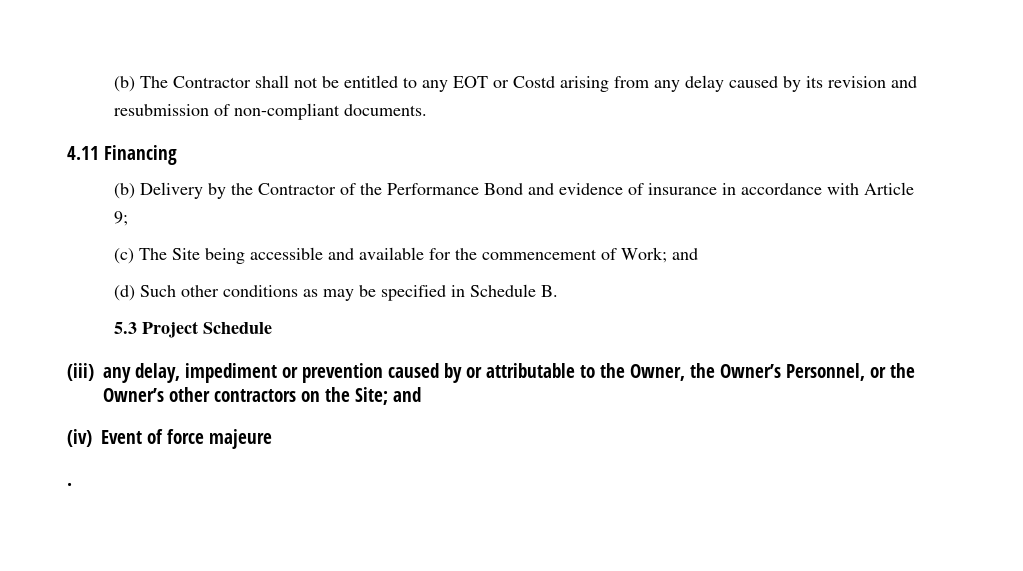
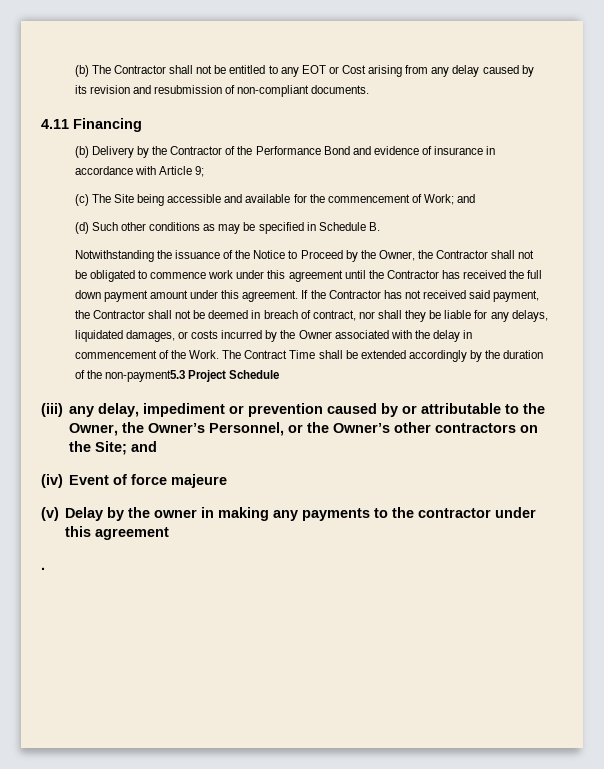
- (b) The Contractor shall not be entitled to any EOT or Costd arising from any delay caused by its revision and resubmission of non-compliant documents.
+ (b) The Contractor shall not be entitled to any EOT or Cost arising from any delay caused by its revision and resubmission of non-compliant documents.
- 5.3 Project Schedule
+ Notwithstanding the issuance of the Notice to Proceed by the Owner, the Contractor shall not be obligated to commence work under this agreement until the Contractor has received the full down payment amount under this agreement. If the Contractor has not received said payment, the Contractor shall not be deemed in breach of contract, nor shall they be liable for any delays, liquidated damages, or costs incurred by the Owner associated with the delay in commencement of the Work. The Contract Time shall be extended accordingly by the duration of the non-payment5.3 Project Schedule
+ (v) Delay by the owner in making any payments to the contractor under this agreement

